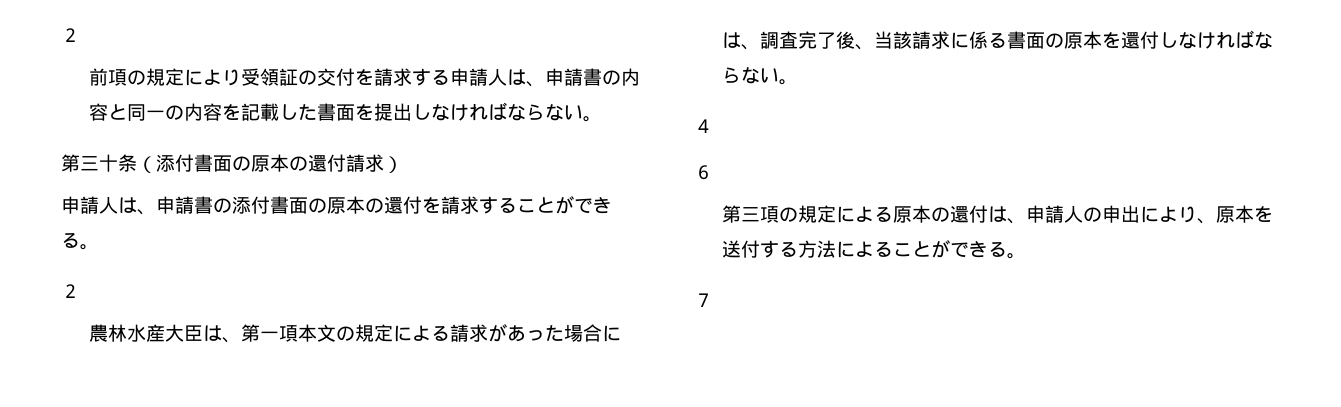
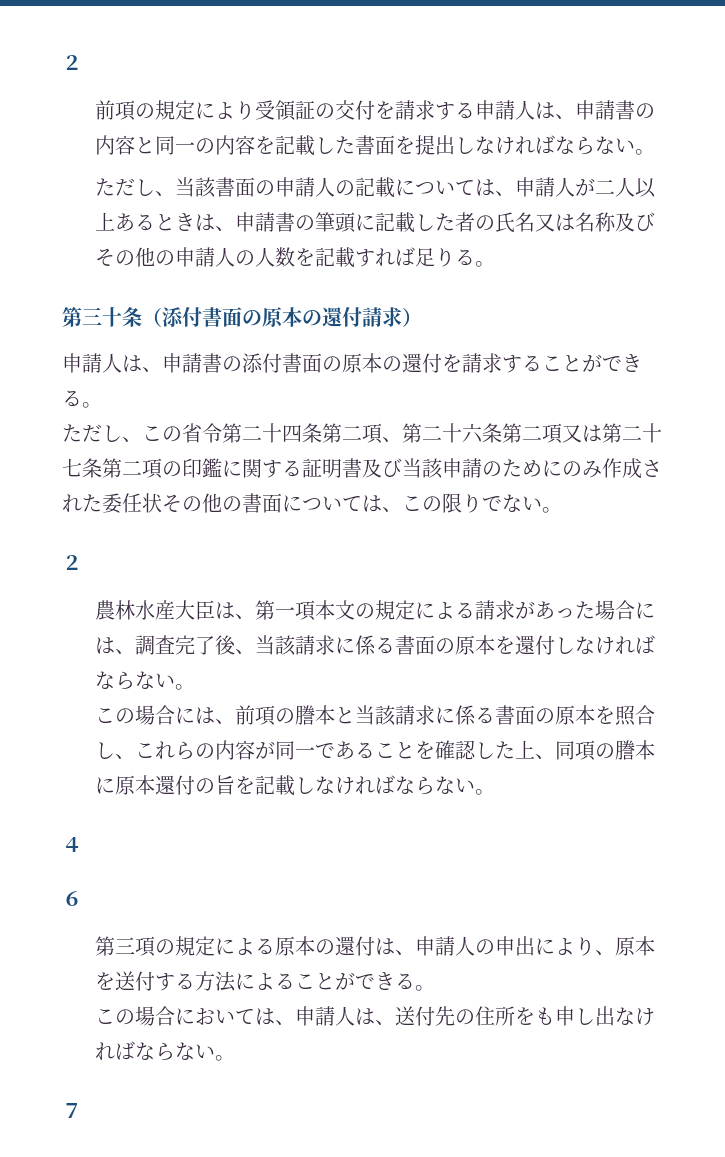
+ ただし、当該書面の申請人の記載については、申請人が二人以上あるときは、申請書の筆頭に記載した者の氏名又は名称及びその他の申請人の人数を記載すれば足りる。
+ ただし、この省令第二十四条第二項、第二十六条第二項又は第二十七条第二項の印鑑に関する証明書及び当該申請のためにのみ作成された委任状その他の書面については、この限りでない。
+ この場合には、前項の謄本と当該請求に係る書面の原本を照合し、これらの内容が同一であることを確認した上、同項の謄本に原本還付の旨を記載しなければならない。
+ この場合においては、申請人は、送付先の住所をも申し出なければならない。

